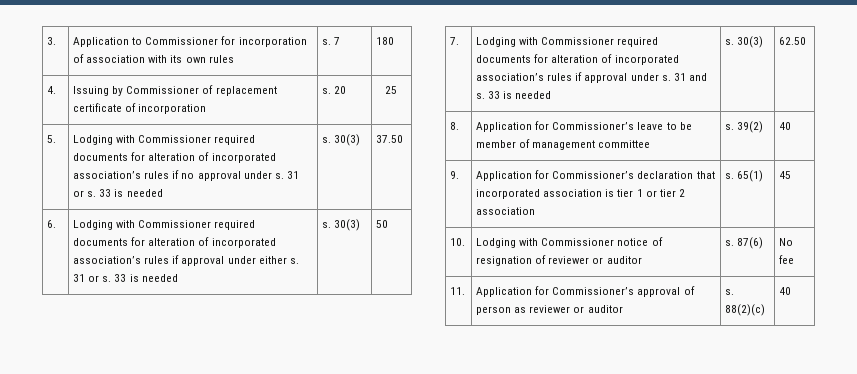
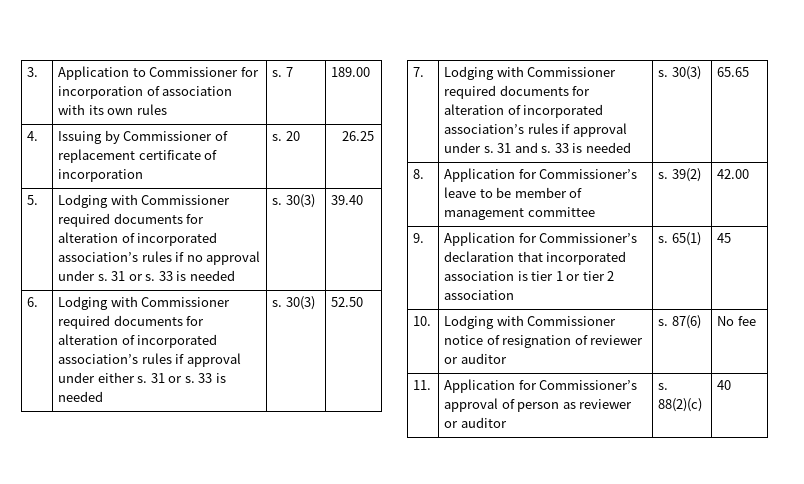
- 3. | Application to Commissioner for incorporation of association with its own rules | s. 7 | 180
+ 3. | Application to Commissioner for incorporation of association with its own rules | s. 7 | 189.00
- 4. | Issuing by Commissioner of replacement certificate of incorporation | s. 20 | 25
+ 4. | Issuing by Commissioner of replacement certificate of incorporation | s. 20 | 26.25
- 5. | Lodging with Commissioner required documents for alteration of incorporated association’s rules if no approval under s. 31 or s. 33 is needed | s. 30(3) | 37.50
+ 5. | Lodging with Commissioner required documents for alteration of incorporated association’s rules if no approval under s. 31 or s. 33 is needed | s. 30(3) | 39.40
- 6. | Lodging with Commissioner required documents for alteration of incorporated association’s rules if approval under either s. 31 or s. 33 is needed | s. 30(3) | 50
+ 6. | Lodging with Commissioner required documents for alteration of incorporated association’s rules if approval under either s. 31 or s. 33 is needed | s. 30(3) | 52.50
- 7. | Lodging with Commissioner required documents for alteration of incorporated association’s rules if approval under s. 31 and s. 33 is needed | s. 30(3) | 62.50
+ 7. | Lodging with Commissioner required documents for alteration of incorporated association’s rules if approval under s. 31 and s. 33 is needed | s. 30(3) | 65.65
- 8. | Application for Commissioner’s leave to be member of management committee | s. 39(2) | 40
+ 8. | Application for Commissioner’s leave to be member of management committee | s. 39(2) | 42.00

